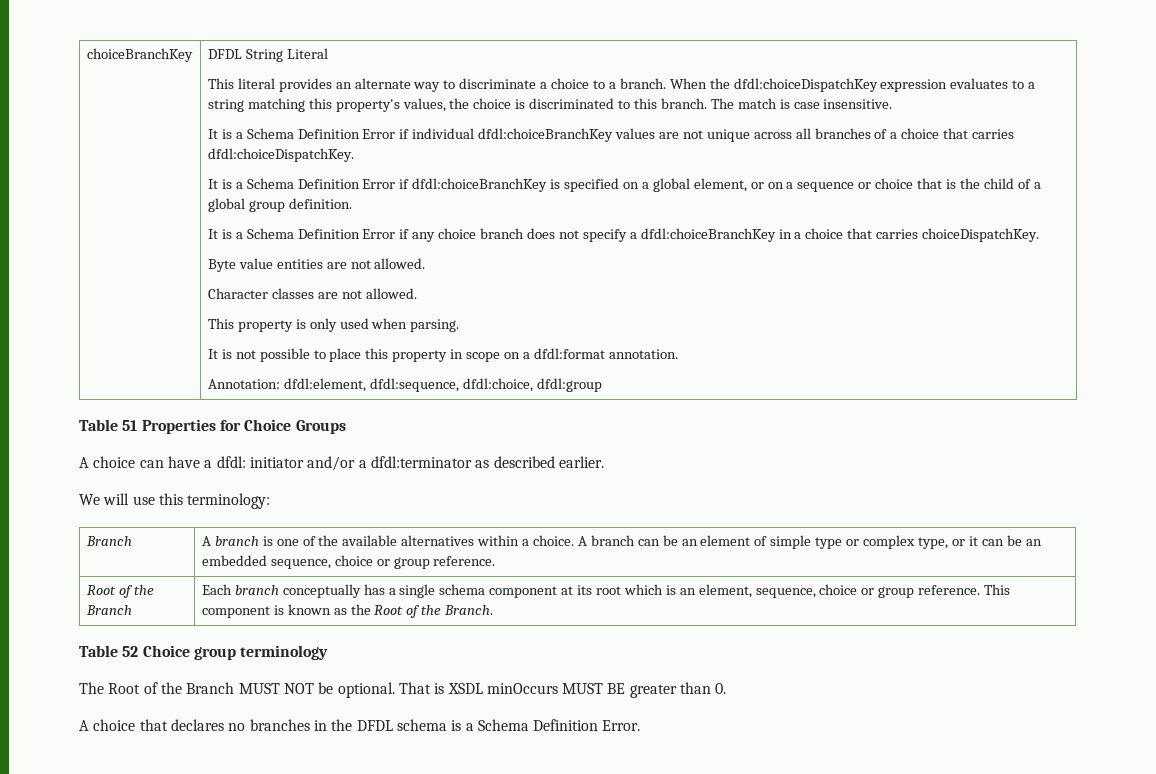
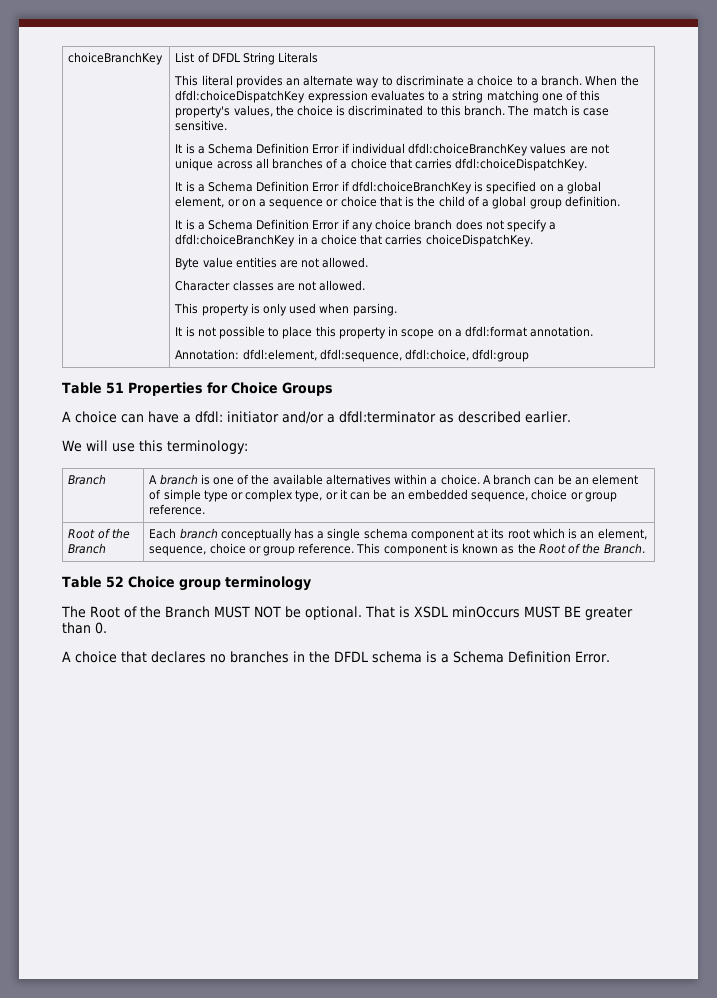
- DFDL String Literal
+ List of DFDL String Literals
- When the dfdl:choiceDispatchKey expression evaluates to a string matching this property's values, the choice is discriminated to this branch.
+ When the dfdl:choiceDispatchKey expression evaluates to a string matching one of this property's values, the choice is discriminated to this branch.
- The match is case insensitive.
+ The match is case sensitive.

